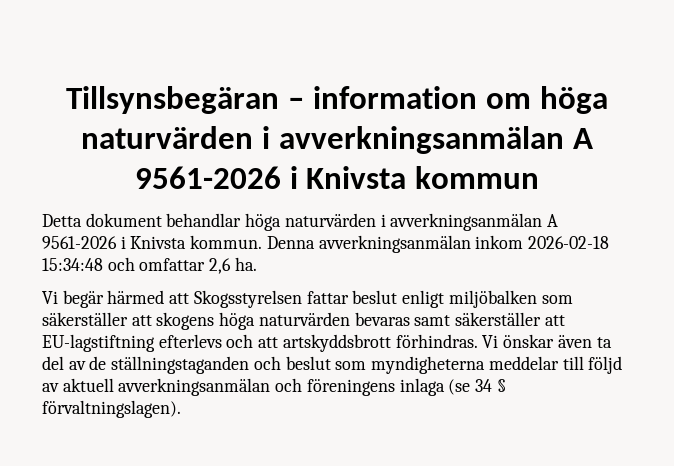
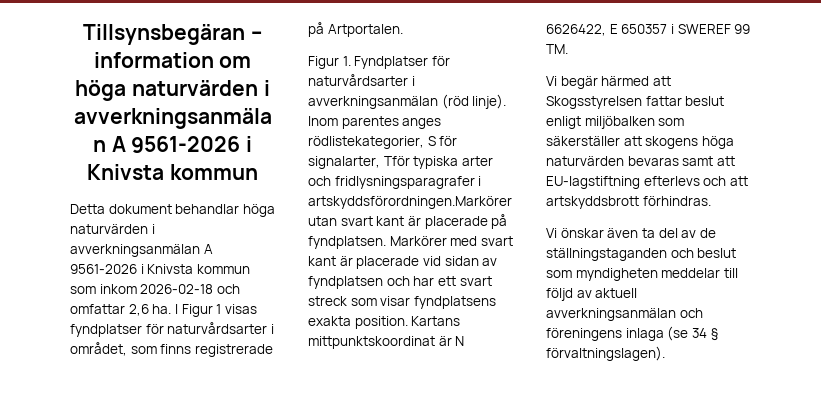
- Detta dokument behandlar höga naturvärden i avverkningsanmälan A 9561-2026 i Knivsta kommun. Denna avverkningsanmälan inkom 2026-02-18 15:34:48 och omfattar 2,6 ha.
+ Detta dokument behandlar höga naturvärden i avverkningsanmälan A 9561-2026 i Knivsta kommun som inkom 2026-02-18 och omfattar 2,6 ha. I Figur 1 visas fyndplatser för naturvårdsarter i området, som finns registrerade på Artportalen.
+ Figur 1. Fyndplatser för naturvårdsarter i avverkningsanmälan (röd linje). Inom parentes anges rödlistekategorier, S för signalarter, Tför typiska arter och fridlysningsparagrafer i artskyddsförordningen.Markörer utan svart kant är placerade på fyndplatsen. Markörer med svart kant är placerade vid sidan av fyndplatsen och har ett svart streck som visar fyndplatsens exakta position. Kartans mittpunktskoordinat är N 6626422, E 650357 i SWEREF 99 TM.
- Vi begär härmed att Skogsstyrelsen fattar beslut enligt miljöbalken som säkerställer att skogens höga naturvärden bevaras samt säkerställer att EU-lagstiftning efterlevs och att artskyddsbrott förhindras. Vi önskar även ta del av de ställningstaganden och beslut som myndigheterna meddelar till följd av aktuell avverkningsanmälan och föreningens inlaga (se 34 § förvaltningslagen).
+ Vi begär härmed att Skogsstyrelsen fattar beslut enligt miljöbalken som säkerställer att skogens höga naturvärden bevaras samt att EU-lagstiftning efterlevs och att artskyddsbrott förhindras.
+ Vi önskar även ta del av de ställningstaganden och beslut som myndigheten meddelar till följd av aktuell avverkningsanmälan och föreningens inlaga (se 34 § förvaltningslagen).

